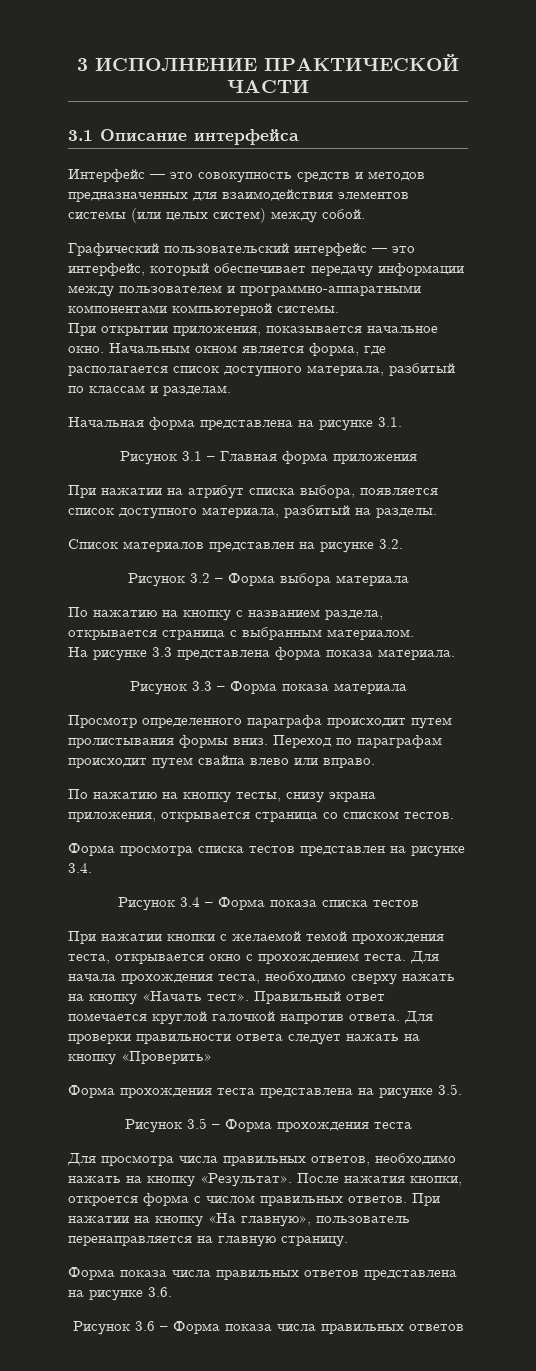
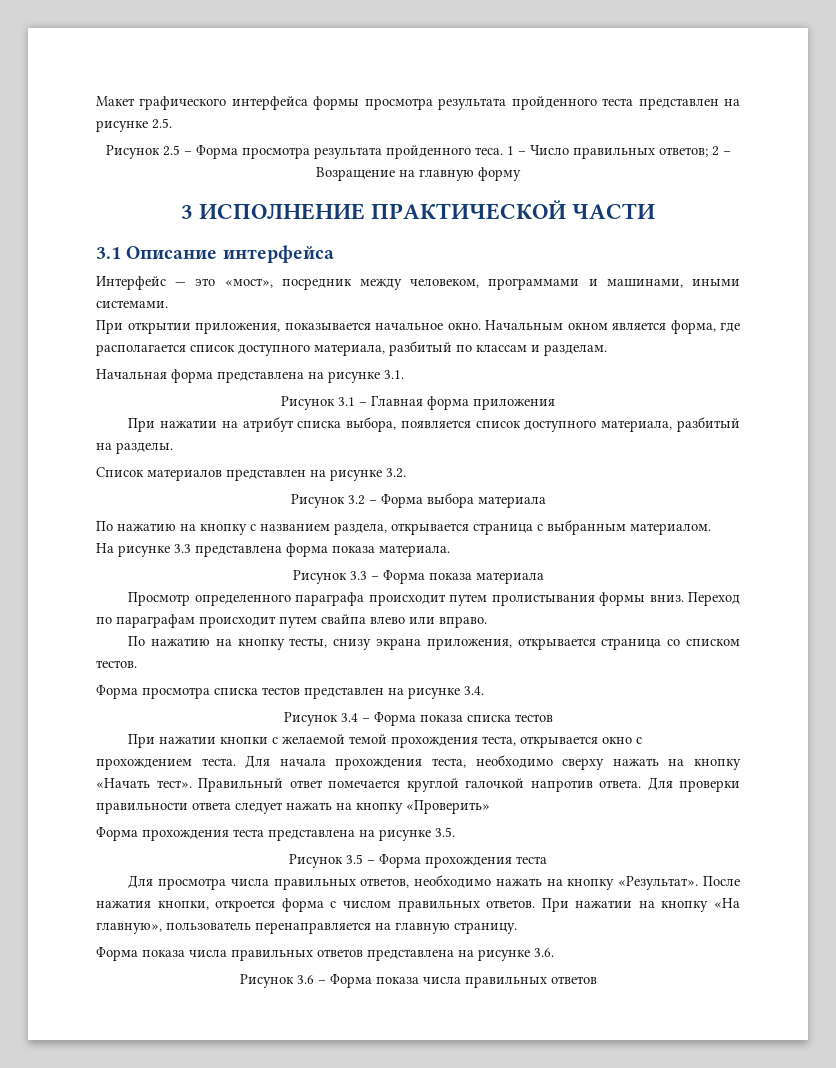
+ Макет графического интерфейса формы просмотра результата пройденного теста представлен на рисунке 2.5.
+ Рисунок 2.5 – Форма просмотра результата пройденного теса. 1 – Число правильных ответов; 2 – Возращение на главную форму
- Интерфейс — это совокупность средств и методов предназначенных для взаимодействия элементов системы (или целых систем) между собой.
- Графический пользовательский интерфейс — это интерфейс, который обеспечивает передачу информации между пользователем и программно-аппаратными компонентами компьютерной системы.
+ Интерфейс — это «мост», посредник между человеком, программами и машинами, иными системами.

